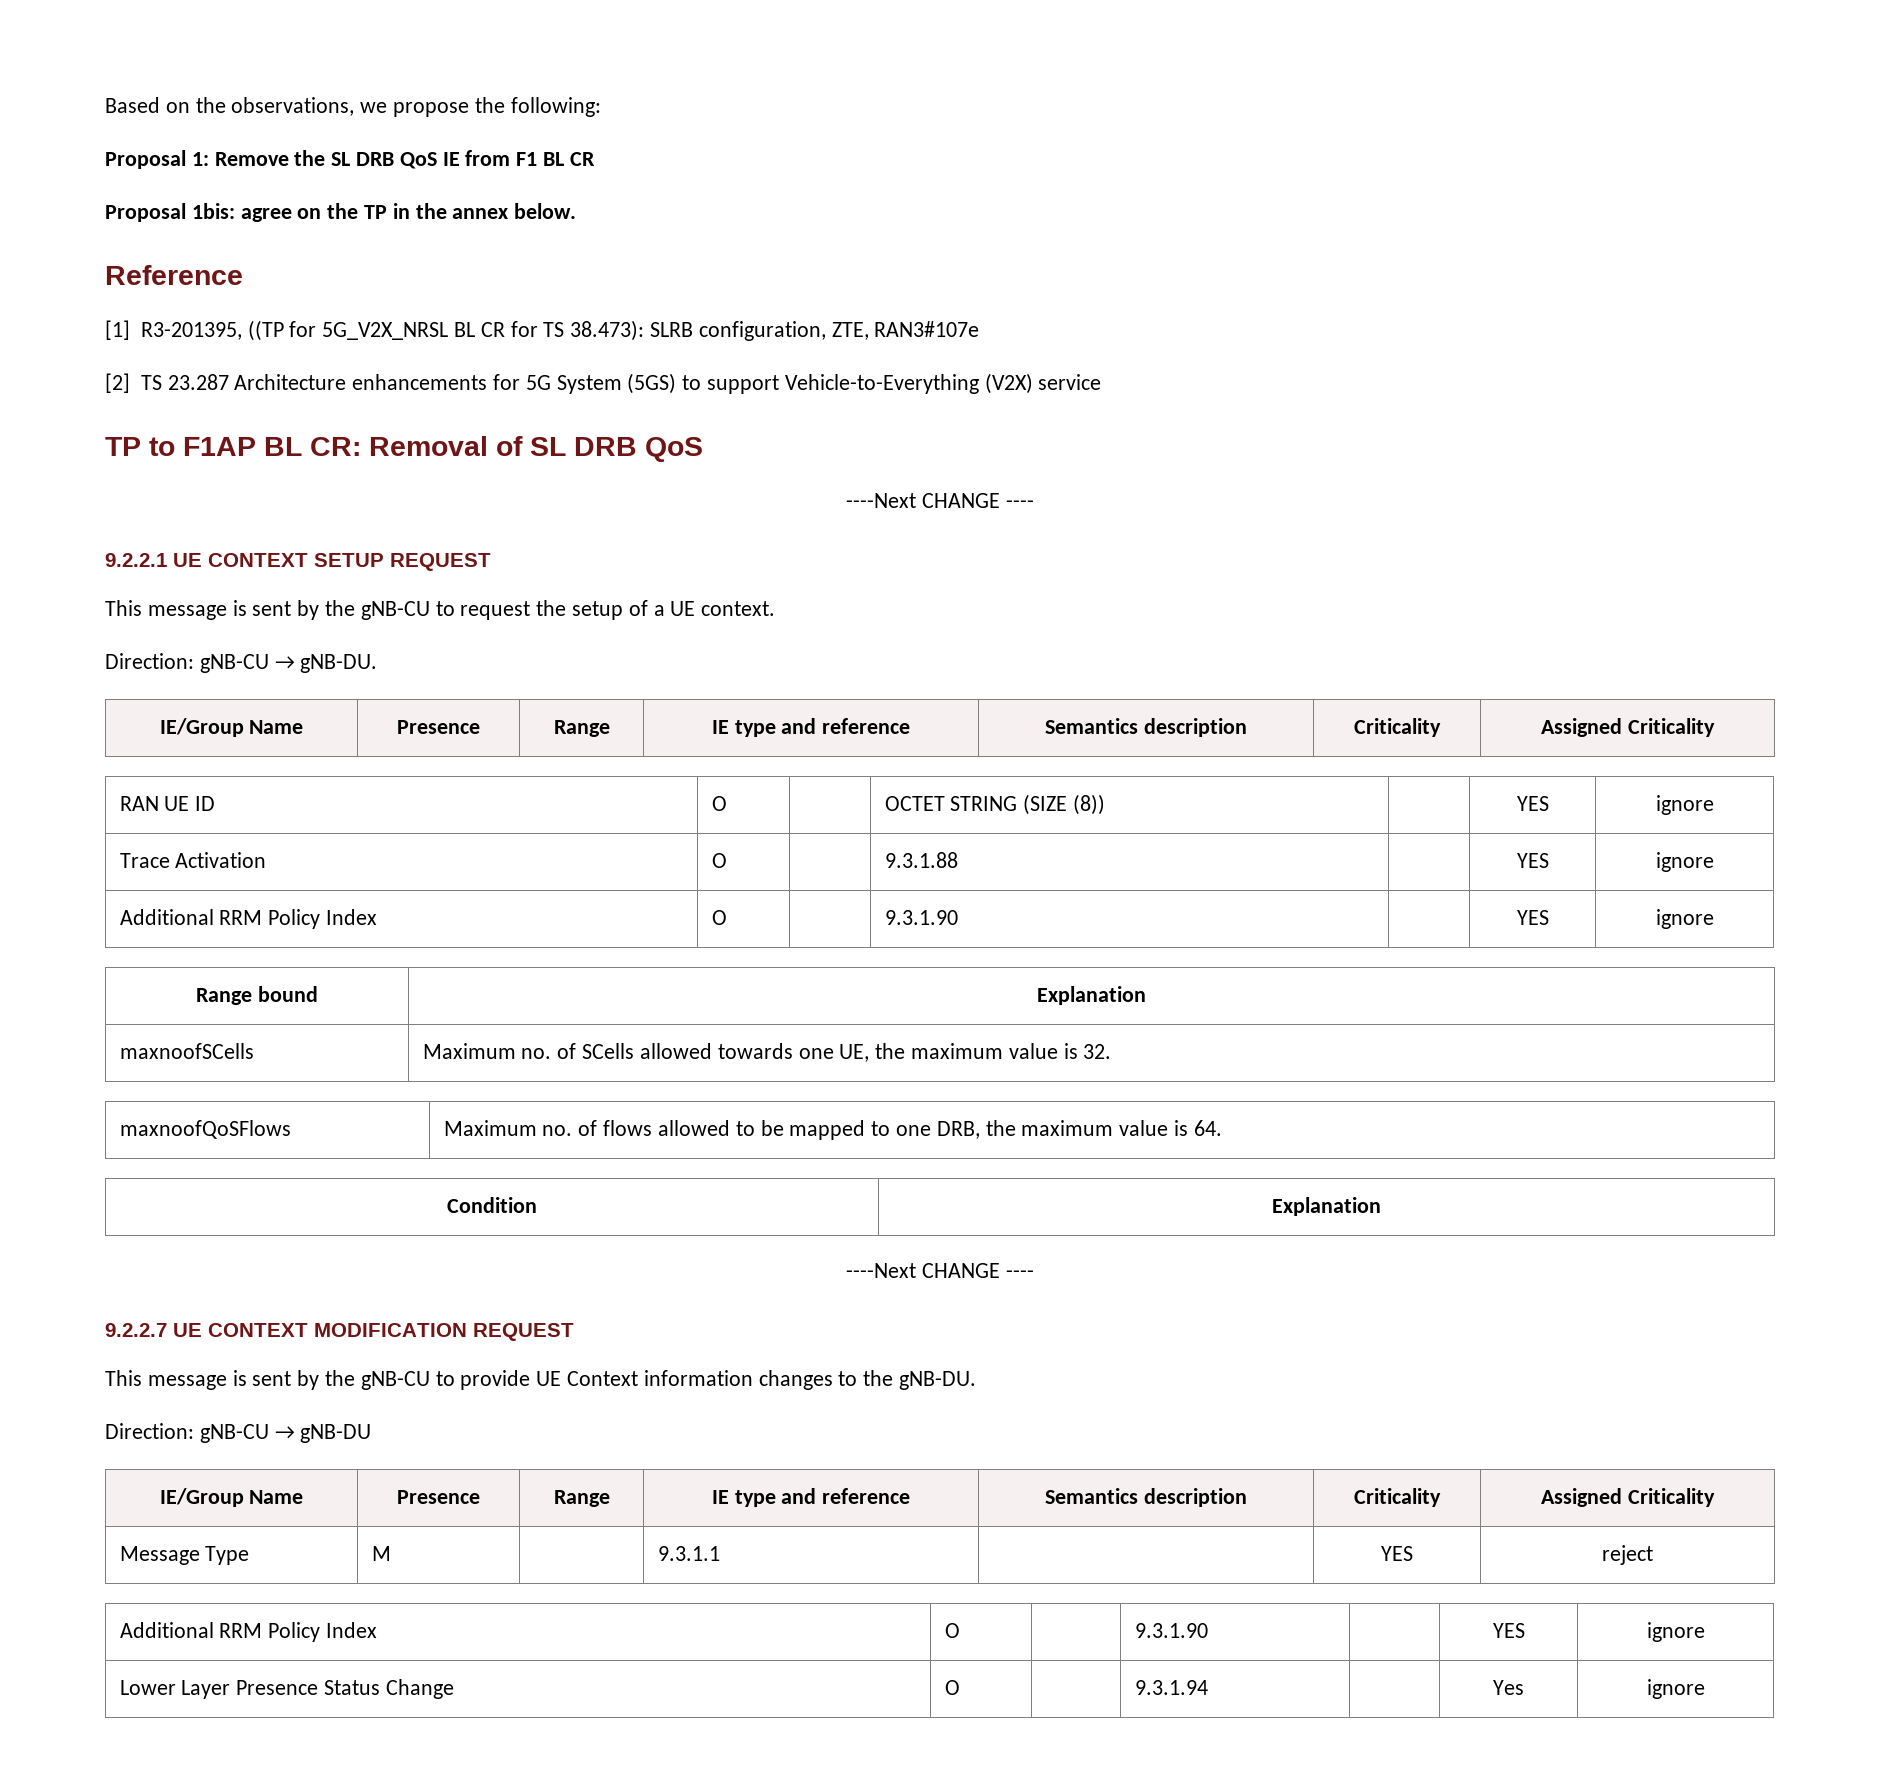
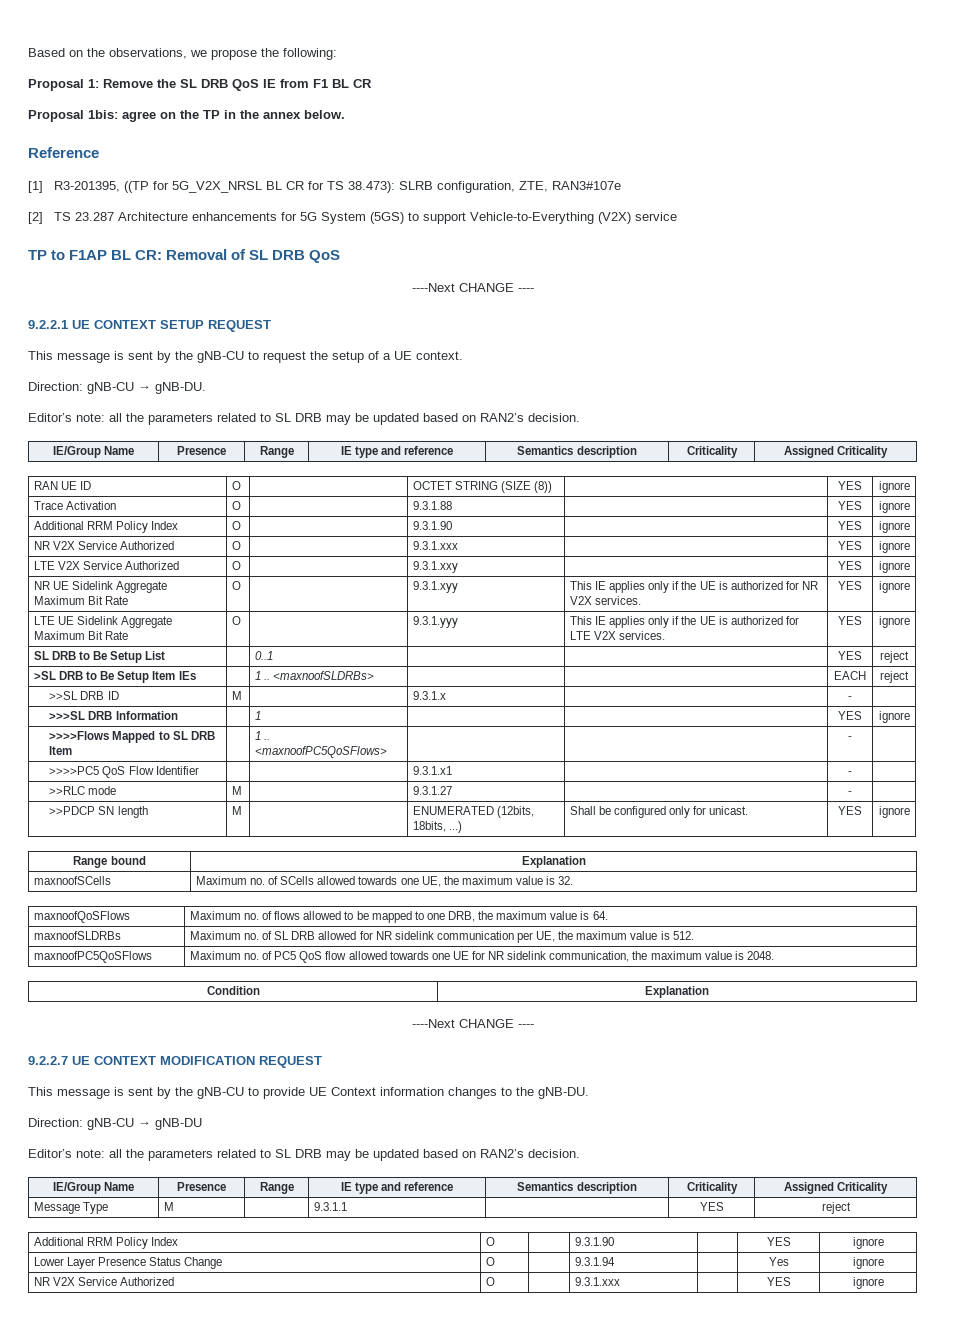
  Direction: gNB-CU → gNB-DU.
+ Editor’s note: all the parameters related to SL DRB may be updated based on RAN2’s decision.
  Trace Activation | O | | 9.3.1.88 | | YES | ignore
  Additional RRM Policy Index | O | | 9.3.1.90 | | YES | ignore
+ NR V2X Service Authorized | O | | 9.3.1.xxx | | YES | ignore
+ LTE V2X Service Authorized | O | | 9.3.1.xxy | | YES | ignore
+ NR UE Sidelink Aggregate Maximum Bit Rate | O | | 9.3.1.xyy | This IE applies only if the UE is authorized for NR V2X services. | YES | ignore
+ LTE UE Sidelink Aggregate Maximum Bit Rate | O | | 9.3.1.yyy | This IE applies only if the UE is authorized for LTE V2X services. | YES | ignore
+ SL DRB to Be Setup List | | 0..1 | | | YES | reject
+ >SL DRB to Be Setup Item IEs | | 1 .. <maxnoofSLDRBs> | | | EACH | reject
+ >>SL DRB ID | M | | 9.3.1.x | | - |
+ >>>SL DRB Information | | 1 | | | YES | ignore
+ >>>>Flows Mapped to SL DRB Item | | 1 .. <maxnoofPC5QoSFlows> | | | - |
+ >>>>PC5 QoS Flow Identifier | | | 9.3.1.x1 | | - |
+ >>RLC mode | M | | 9.3.1.27 | | - |
+ >>PDCP SN length | M | | ENUMERATED (12bits, 18bits, ...) | Shall be configured only for unicast. | YES | ignore
+ maxnoofSLDRBs | Maximum no. of SL DRB allowed for NR sidelink communication per UE, the maximum value is 512.
+ maxnoofPC5QoSFlows | Maximum no. of PC5 QoS flow allowed towards one UE for NR sidelink communication, the maximum value is 2048.
  Direction: gNB-CU → gNB-DU
+ Editor’s note: all the parameters related to SL DRB may be updated based on RAN2’s decision.
  Lower Layer Presence Status Change | O | | 9.3.1.94 | | Yes | ignore
+ NR V2X Service Authorized | O | | 9.3.1.xxx | | YES | ignore

